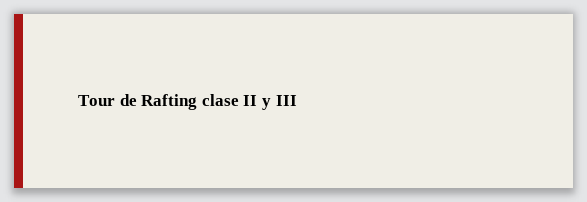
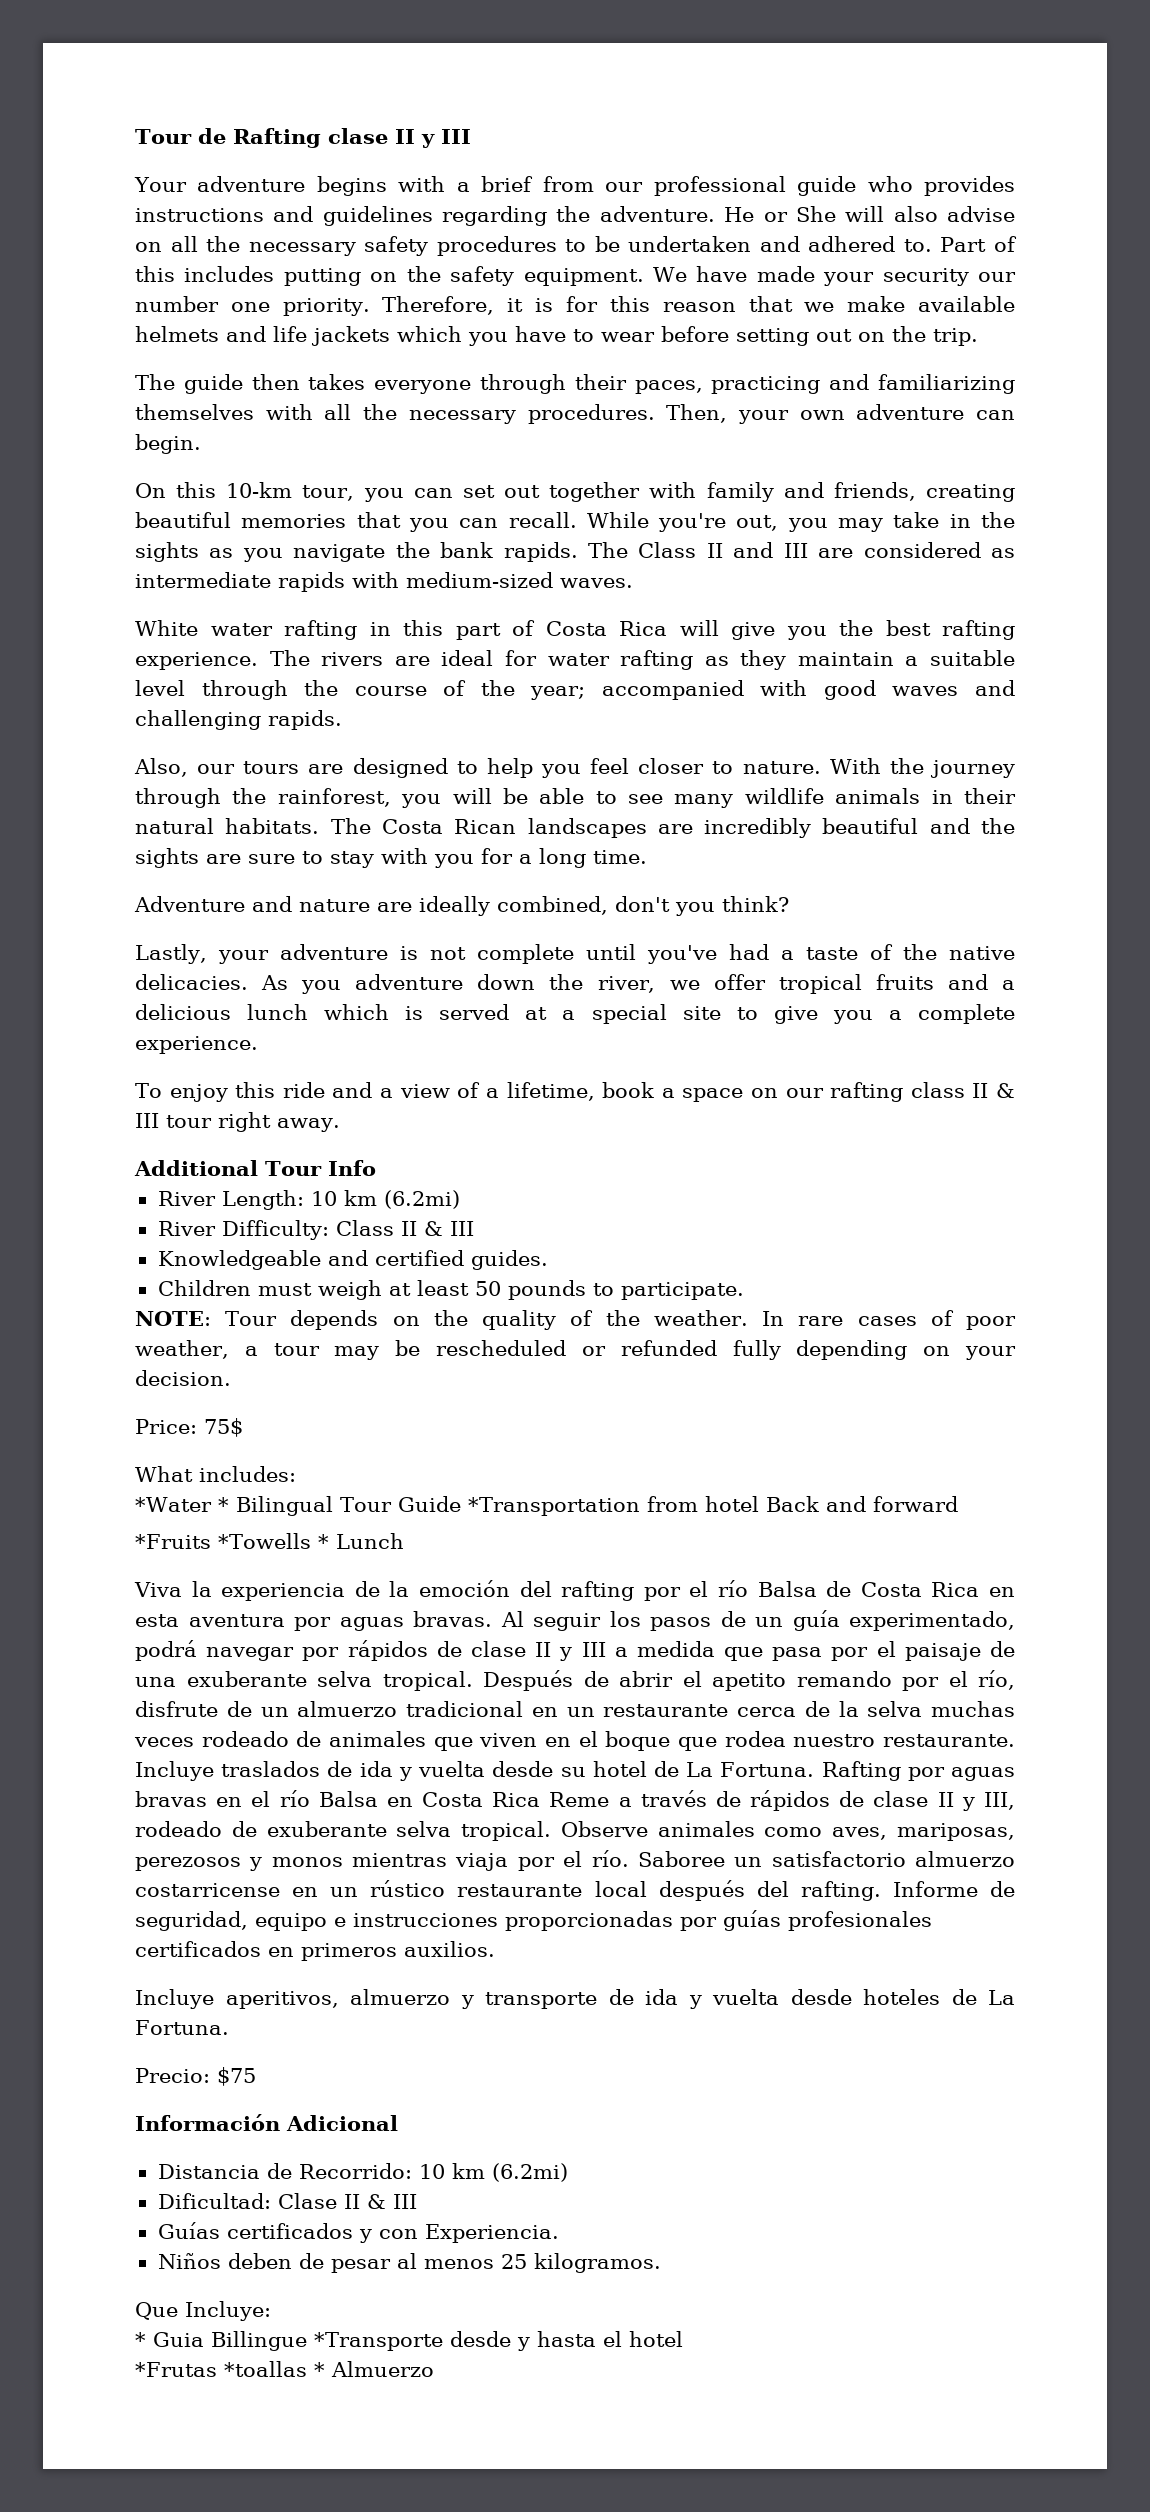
+ Your adventure begins with a brief from our professional guide who provides instructions and guidelines regarding the adventure. He or She will also advise on all the necessary safety procedures to be undertaken and adhered to. Part of this includes putting on the safety equipment. We have made your security our number one priority. Therefore, it is for this reason that we make available helmets and life jackets which you have to wear before setting out on the trip.
+ The guide then takes everyone through their paces, practicing and familiarizing themselves with all the necessary procedures. Then, your own adventure can begin.
+ On this 10-km tour, you can set out together with family and friends, creating beautiful memories that you can recall. While you're out, you may take in the sights as you navigate the bank rapids. The Class II and III are considered as intermediate rapids with medium-sized waves.
+ White water rafting in this part of Costa Rica will give you the best rafting experience. The rivers are ideal for water rafting as they maintain a suitable level through the course of the year; accompanied with good waves and challenging rapids.
+ Also, our tours are designed to help you feel closer to nature. With the journey through the rainforest, you will be able to see many wildlife animals in their natural habitats. The Costa Rican landscapes are incredibly beautiful and the sights are sure to stay with you for a long time.
+ Adventure and nature are ideally combined, don't you think?
+ Lastly, your adventure is not complete until you've had a taste of the native delicacies. As you adventure down the river, we offer tropical fruits and a delicious lunch which is served at a special site to give you a complete experience.
+ To enjoy this ride and a view of a lifetime, book a space on our rafting class II & III tour right away.
+ Additional Tour Info
+ River Length: 10 km (6.2mi)
+ River Difficulty: Class II & III
+ Knowledgeable and certified guides.
+ Children must weigh at least 50 pounds to participate.
+ NOTE: Tour depends on the quality of the weather. In rare cases of poor weather, a tour may be rescheduled or refunded fully depending on your decision.
+ Price: 75$
+ What includes:
+ *Water * Bilingual Tour Guide *Transportation from hotel Back and forward
+ *Fruits *Towells * Lunch
+ Viva la experiencia de la emoción del rafting por el río Balsa de Costa Rica en esta aventura por aguas bravas. Al seguir los pasos de un guía experimentado, podrá navegar por rápidos de clase II y III a medida que pasa por el paisaje de una exuberante selva tropical. Después de abrir el apetito remando por el río, disfrute de un almuerzo tradicional en un restaurante cerca de la selva muchas veces rodeado de animales que viven en el boque que rodea nuestro restaurante. Incluye traslados de ida y vuelta desde su hotel de La Fortuna. Rafting por aguas bravas en el río Balsa en Costa Rica Reme a través de rápidos de clase II y III, rodeado de exuberante selva tropical. Observe animales como aves, mariposas, perezosos y monos mientras viaja por el río. Saboree un satisfactorio almuerzo costarricense en un rústico restaurante local después del rafting. Informe de seguridad, equipo e instrucciones proporcionadas por guías profesionales certificados en primeros auxilios.
+ Incluye aperitivos, almuerzo y transporte de ida y vuelta desde hoteles de La Fortuna.
+ Precio: $75
+ Información Adicional
+ Distancia de Recorrido: 10 km (6.2mi)
+ Dificultad: Clase II & III
+ Guías certificados y con Experiencia.
+ Niños deben de pesar al menos 25 kilogramos.
+ Que Incluye:
+ * Guia Billingue *Transporte desde y hasta el hotel
+ *Frutas *toallas * Almuerzo

